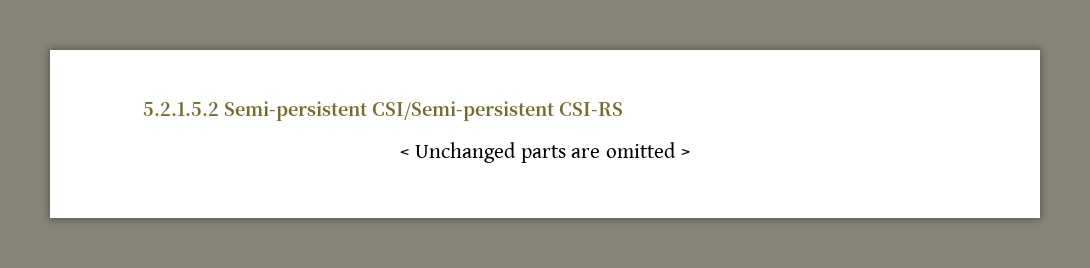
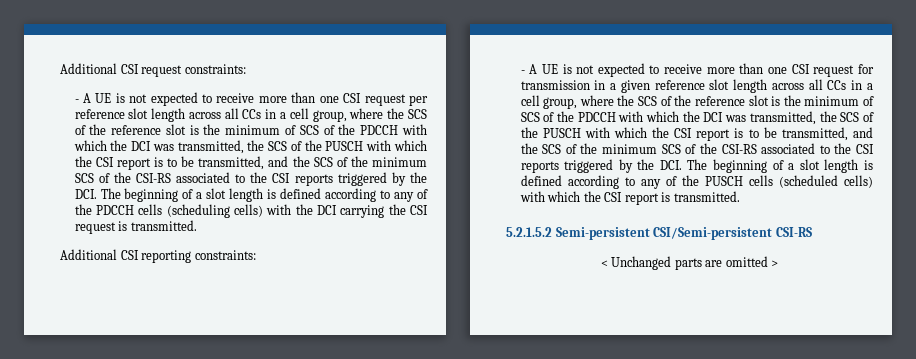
+ Additional CSI request constraints:
+ - A UE is not expected to receive more than one CSI request per reference slot length across all CCs in a cell group, where the SCS of the reference slot is the minimum of SCS of the PDCCH with which the DCI was transmitted, the SCS of the PUSCH with which the CSI report is to be transmitted, and the SCS of the minimum SCS of the CSI-RS associated to the CSI reports triggered by the DCI. The beginning of a slot length is defined according to any of the PDCCH cells (scheduling cells) with the DCI carrying the CSI request is transmitted.
+ Additional CSI reporting constraints:
+ - A UE is not expected to receive more than one CSI request for transmission in a given reference slot length across all CCs in a cell group, where the SCS of the reference slot is the minimum of SCS of the PDCCH with which the DCI was transmitted, the SCS of the PUSCH with which the CSI report is to be transmitted, and the SCS of the minimum SCS of the CSI-RS associated to the CSI reports triggered by the DCI. The beginning of a slot length is defined according to any of the PUSCH cells (scheduled cells) with which the CSI report is transmitted.

